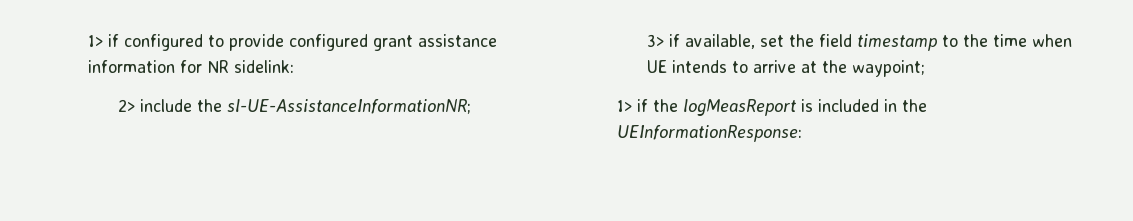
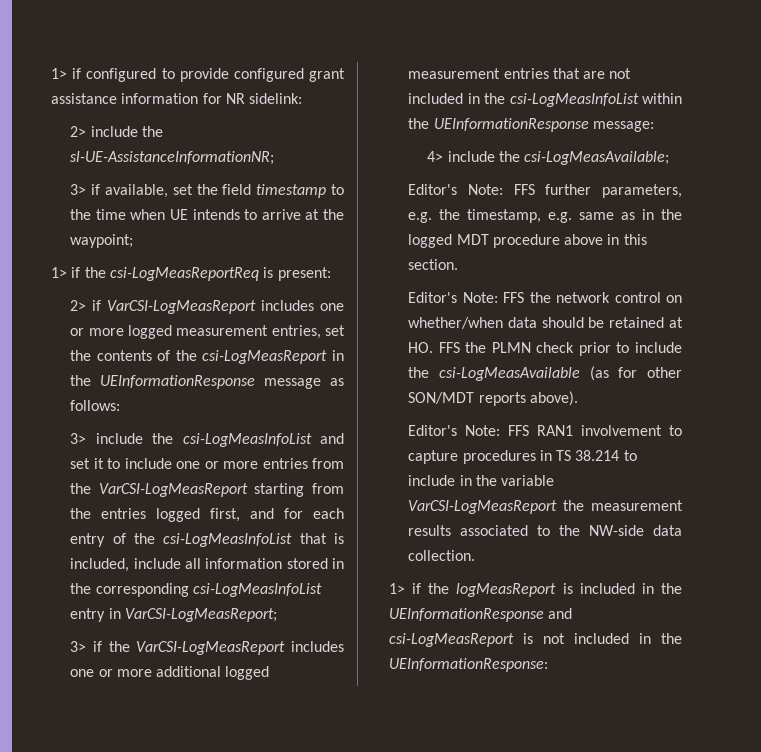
+ 1> if the csi-LogMeasReportReq is present:
+ 2> if VarCSI-LogMeasReport includes one or more logged measurement entries, set the contents of the csi-LogMeasReport in the UEInformationResponse message as follows:
+ 3> include the csi-LogMeasInfoList and set it to include one or more entries from the VarCSI-LogMeasReport starting from the entries logged first, and for each entry of the csi-LogMeasInfoList that is included, include all information stored in the corresponding csi-LogMeasInfoList entry in VarCSI-LogMeasReport;
+ 3> if the VarCSI-LogMeasReport includes one or more additional logged measurement entries that are not included in the csi-LogMeasInfoList within the UEInformationResponse message:
+ 4> include the csi-LogMeasAvailable;
+ Editor's Note: FFS further parameters, e.g. the timestamp, e.g. same as in the logged MDT procedure above in this section.
+ Editor's Note: FFS the network control on whether/when data should be retained at HO. FFS the PLMN check prior to include the csi-LogMeasAvailable (as for other SON/MDT reports above).
+ Editor's Note: FFS RAN1 involvement to capture procedures in TS 38.214 to include in the variable VarCSI-LogMeasReport the measurement results associated to the NW-side data collection.
- 1> if the logMeasReport is included in the UEInformationResponse:
+ 1> if the logMeasReport is included in the UEInformationResponse and csi-LogMeasReport is not included in the UEInformationResponse:

